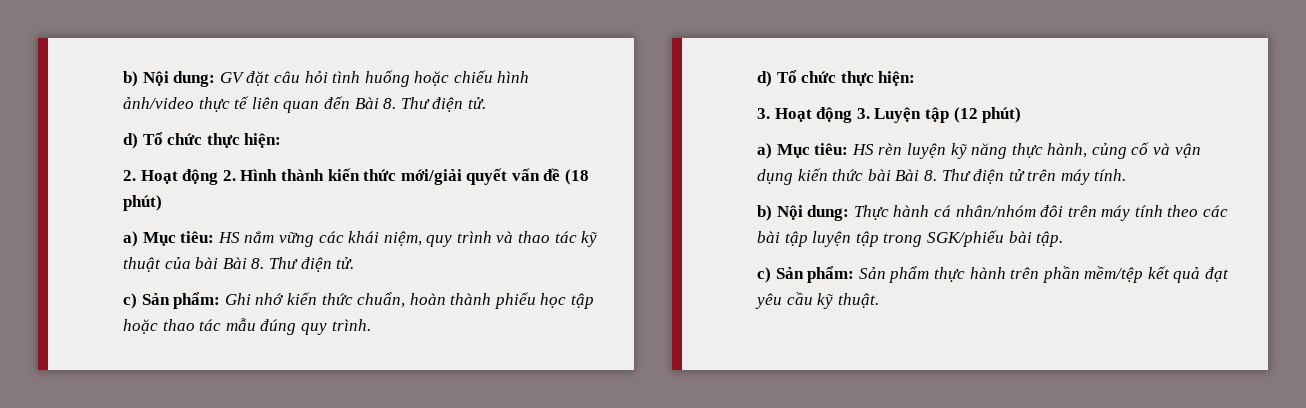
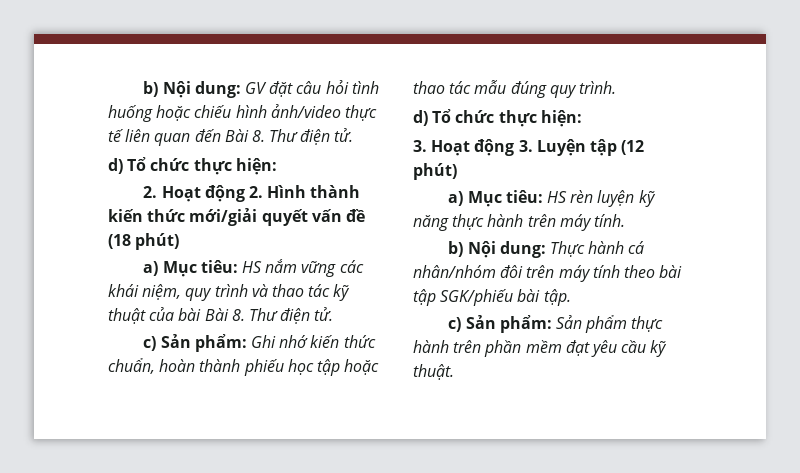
- a) Mục tiêu: HS rèn luyện kỹ năng thực hành, củng cố và vận dụng kiến thức bài Bài 8. Thư điện tử trên máy tính.
+ a) Mục tiêu: HS rèn luyện kỹ năng thực hành trên máy tính.
- b) Nội dung: Thực hành cá nhân/nhóm đôi trên máy tính theo các bài tập luyện tập trong SGK/phiếu bài tập.
+ b) Nội dung: Thực hành cá nhân/nhóm đôi trên máy tính theo bài tập SGK/phiếu bài tập.
- c) Sản phẩm: Sản phẩm thực hành trên phần mềm/tệp kết quả đạt yêu cầu kỹ thuật.
+ c) Sản phẩm: Sản phẩm thực hành trên phần mềm đạt yêu cầu kỹ thuật.

